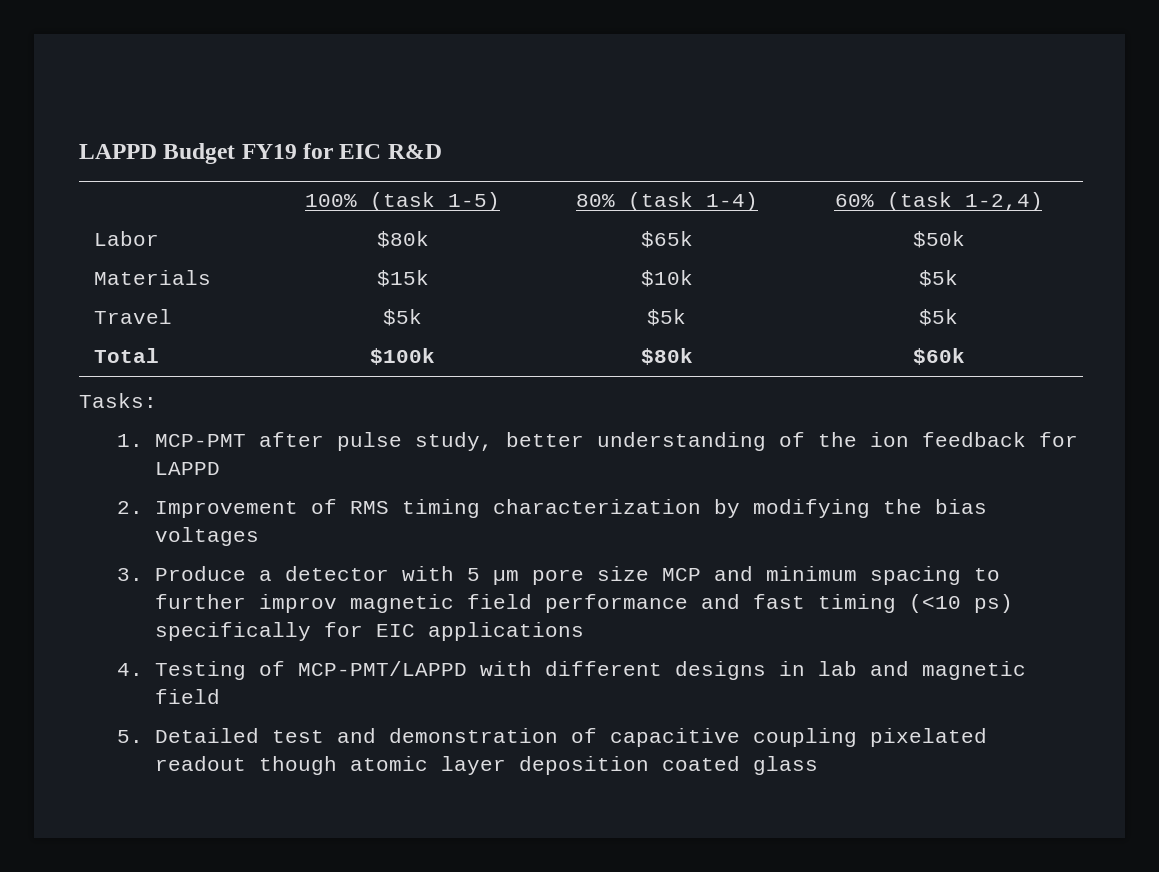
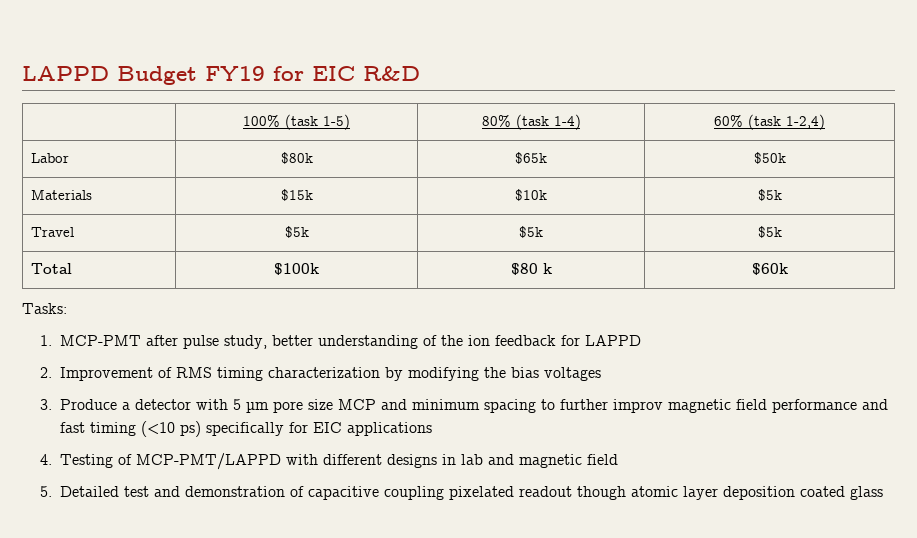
- Total | $100k | $80k | $60k
+ Total | $100k | $80 k | $60k

